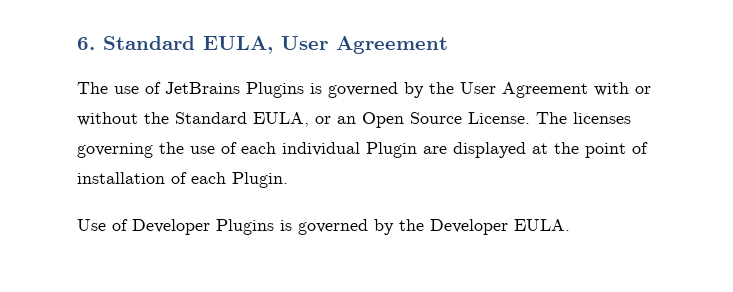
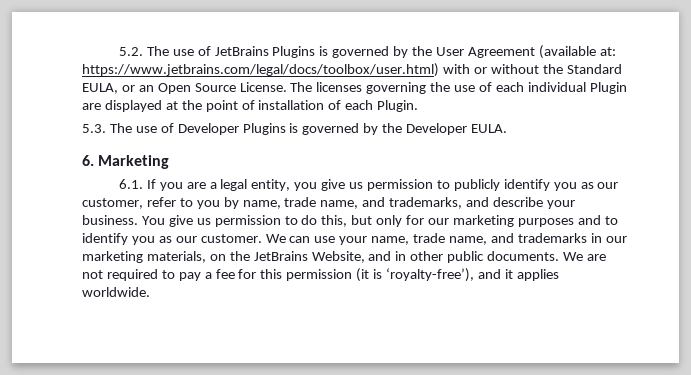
- 6. Standard EULA, User Agreement
- The use of JetBrains Plugins is governed by the User Agreement with or without the Standard EULA, or an Open Source License.
+ 5.2. The use of JetBrains Plugins is governed by the User Agreement (available at: https://www.jetbrains.com/legal/docs/toolbox/user.html) with or without the Standard EULA, or an Open Source License.
- Use of Developer Plugins is governed by the Developer EULA.
+ 5.3. The use of Developer Plugins is governed by the Developer EULA.
+ 6. Marketing
+ 6.1. If you are a legal entity, you give us permission to publicly identify you as our customer, refer to you by name, trade name, and trademarks, and describe your business. You give us permission to do this, but only for our marketing purposes and to identify you as our customer. We can use your name, trade name, and trademarks in our marketing materials, on the JetBrains Website, and in other public documents. We are not required to pay a fee for this permission (it is ‘royalty-free’), and it applies worldwide.

